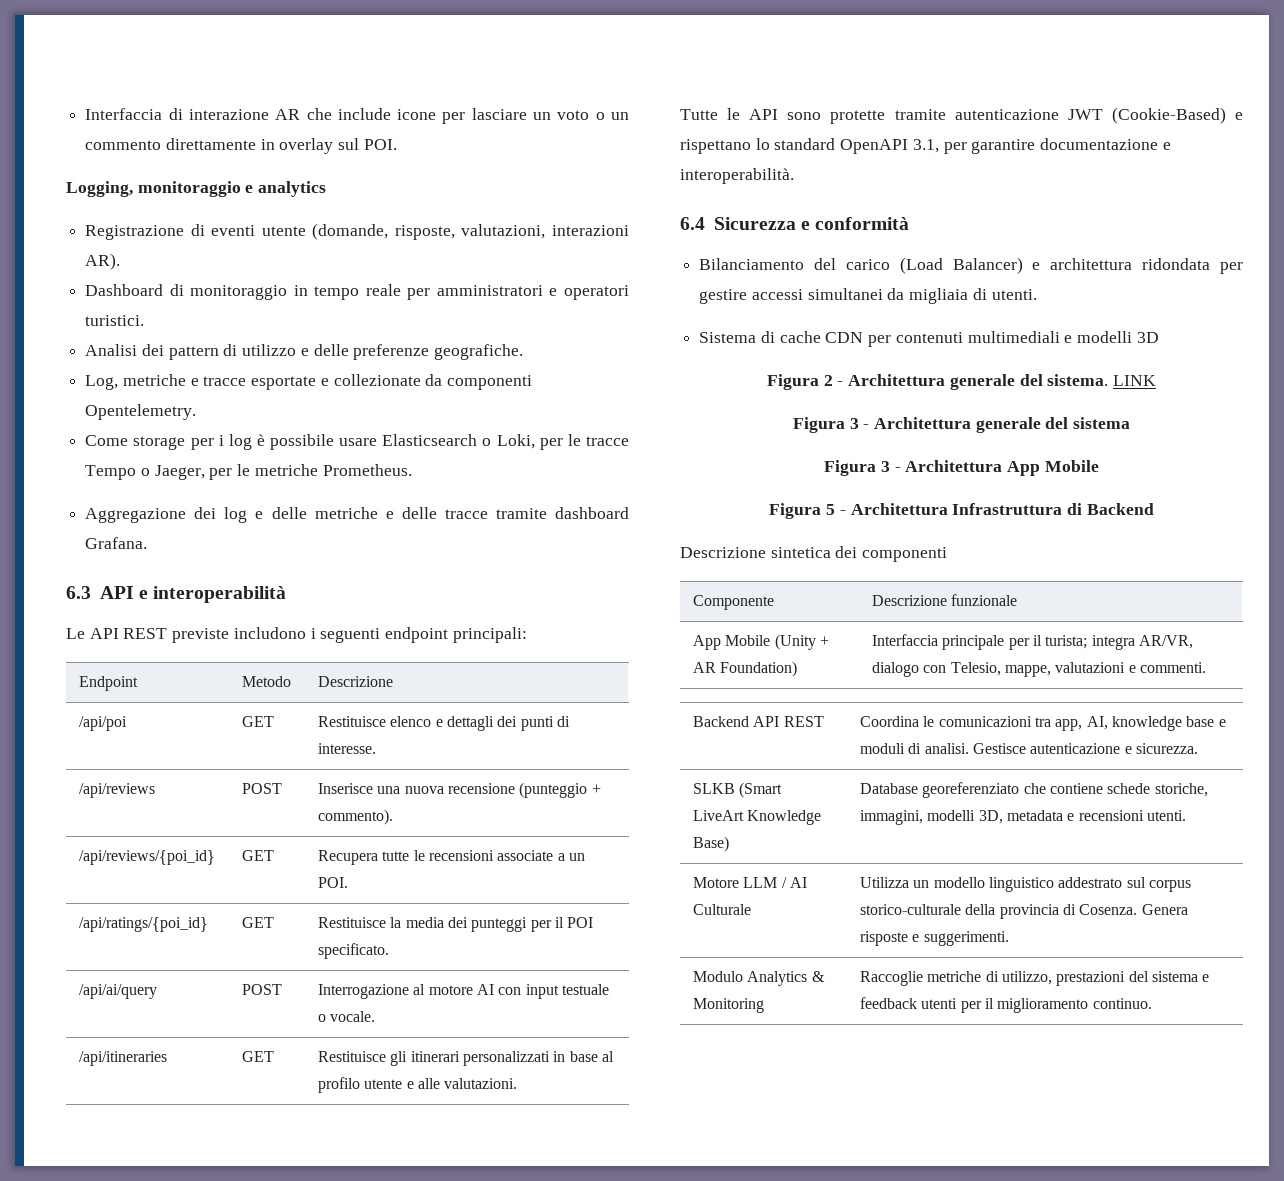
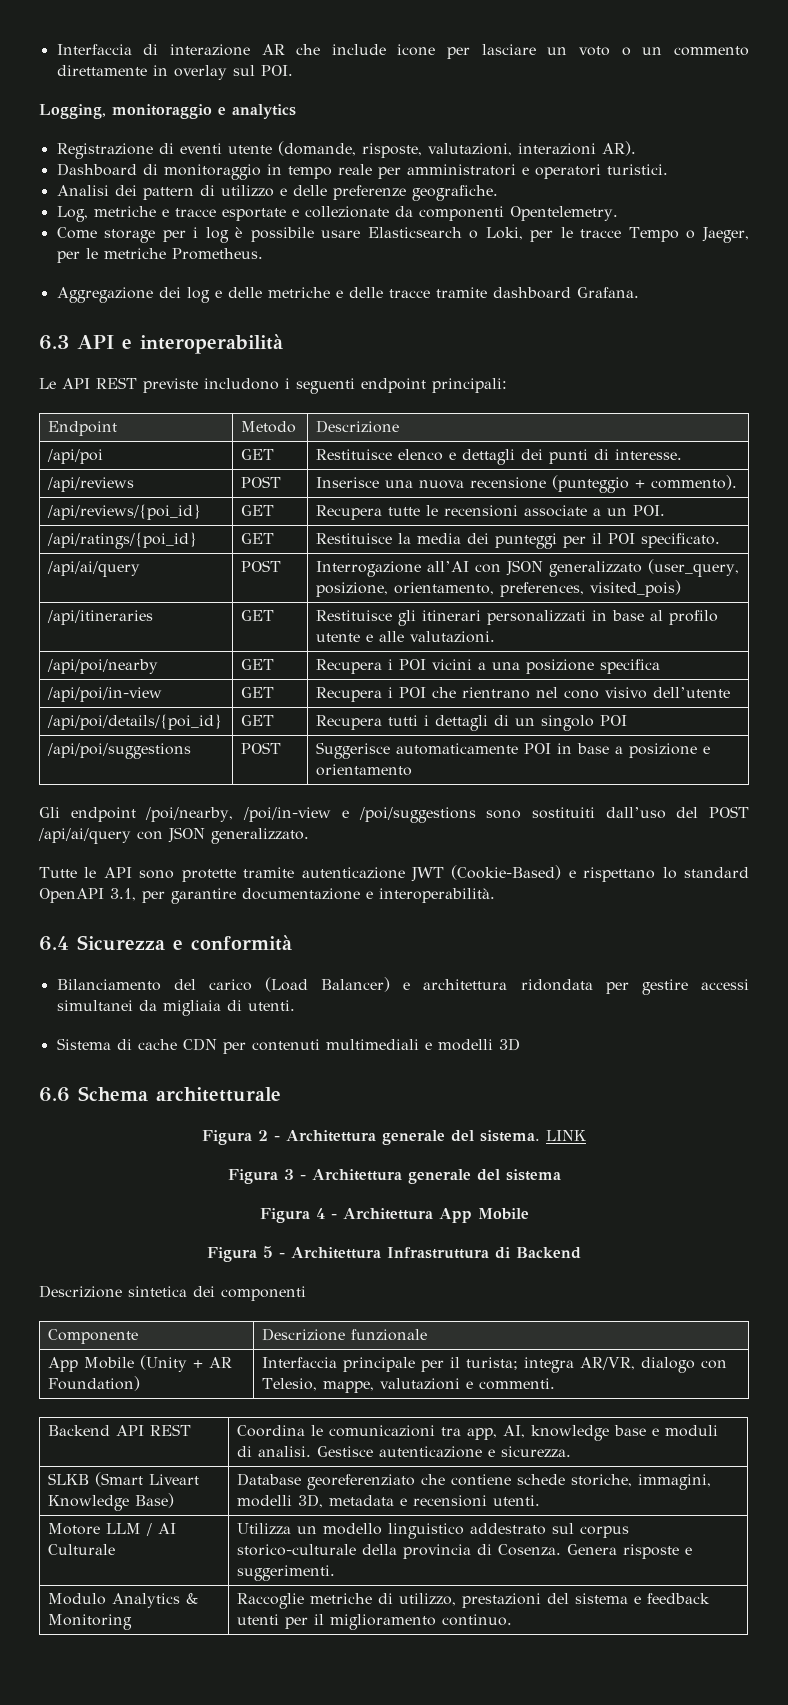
- /api/ai/query | POST | Interrogazione al motore AI con input testuale o vocale.
+ /api/ai/query | POST | Interrogazione all’AI con JSON generalizzato (user_query, posizione, orientamento, preferences, visited_pois)
+ /api/poi/nearby | GET | Recupera i POI vicini a una posizione specifica
+ /api/poi/in-view | GET | Recupera i POI che rientrano nel cono visivo dell’utente
+ /api/poi/details/{poi_id} | GET | Recupera tutti i dettagli di un singolo POI
+ /api/poi/suggestions | POST | Suggerisce automaticamente POI in base a posizione e orientamento
+ Gli endpoint /poi/nearby, /poi/in-view e /poi/suggestions sono sostituiti dall’uso del POST /api/ai/query con JSON generalizzato.
+ 6.6 Schema architetturale
- Figura 3 - Architettura App Mobile
+ Figura 4 - Architettura App Mobile
- SLKB (Smart LiveArt Knowledge Base) | Database georeferenziato che contiene schede storiche, immagini, modelli 3D, metadata e recensioni utenti.
+ SLKB (Smart Liveart Knowledge Base) | Database georeferenziato che contiene schede storiche, immagini, modelli 3D, metadata e recensioni utenti.

